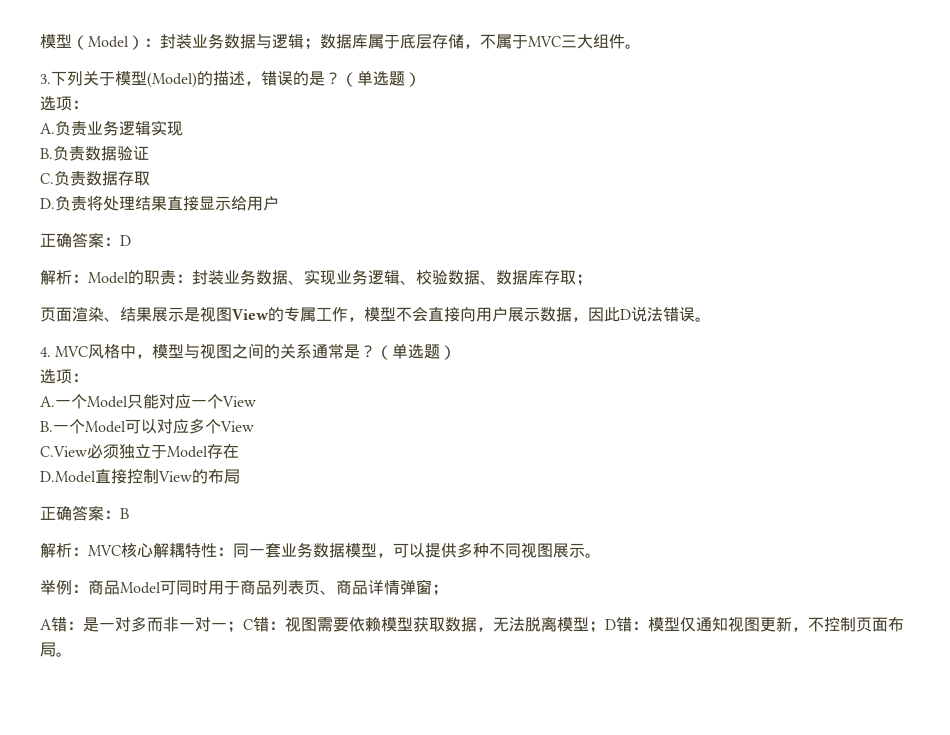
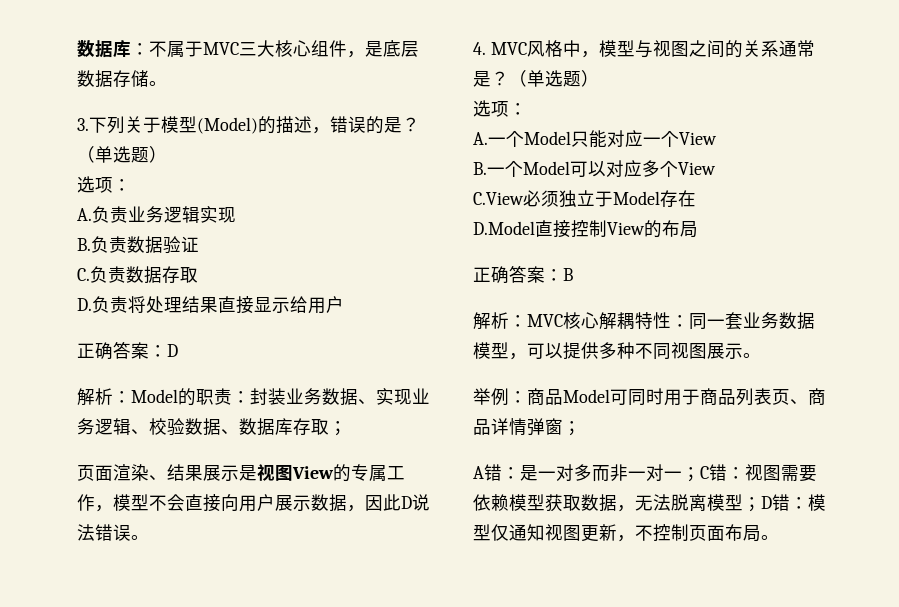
- 模型（Model）：封装业务数据与逻辑；数据库属于底层存储，不属于MVC三大组件。
+ 数据库：不属于MVC三大核心组件，是底层数据存储。

